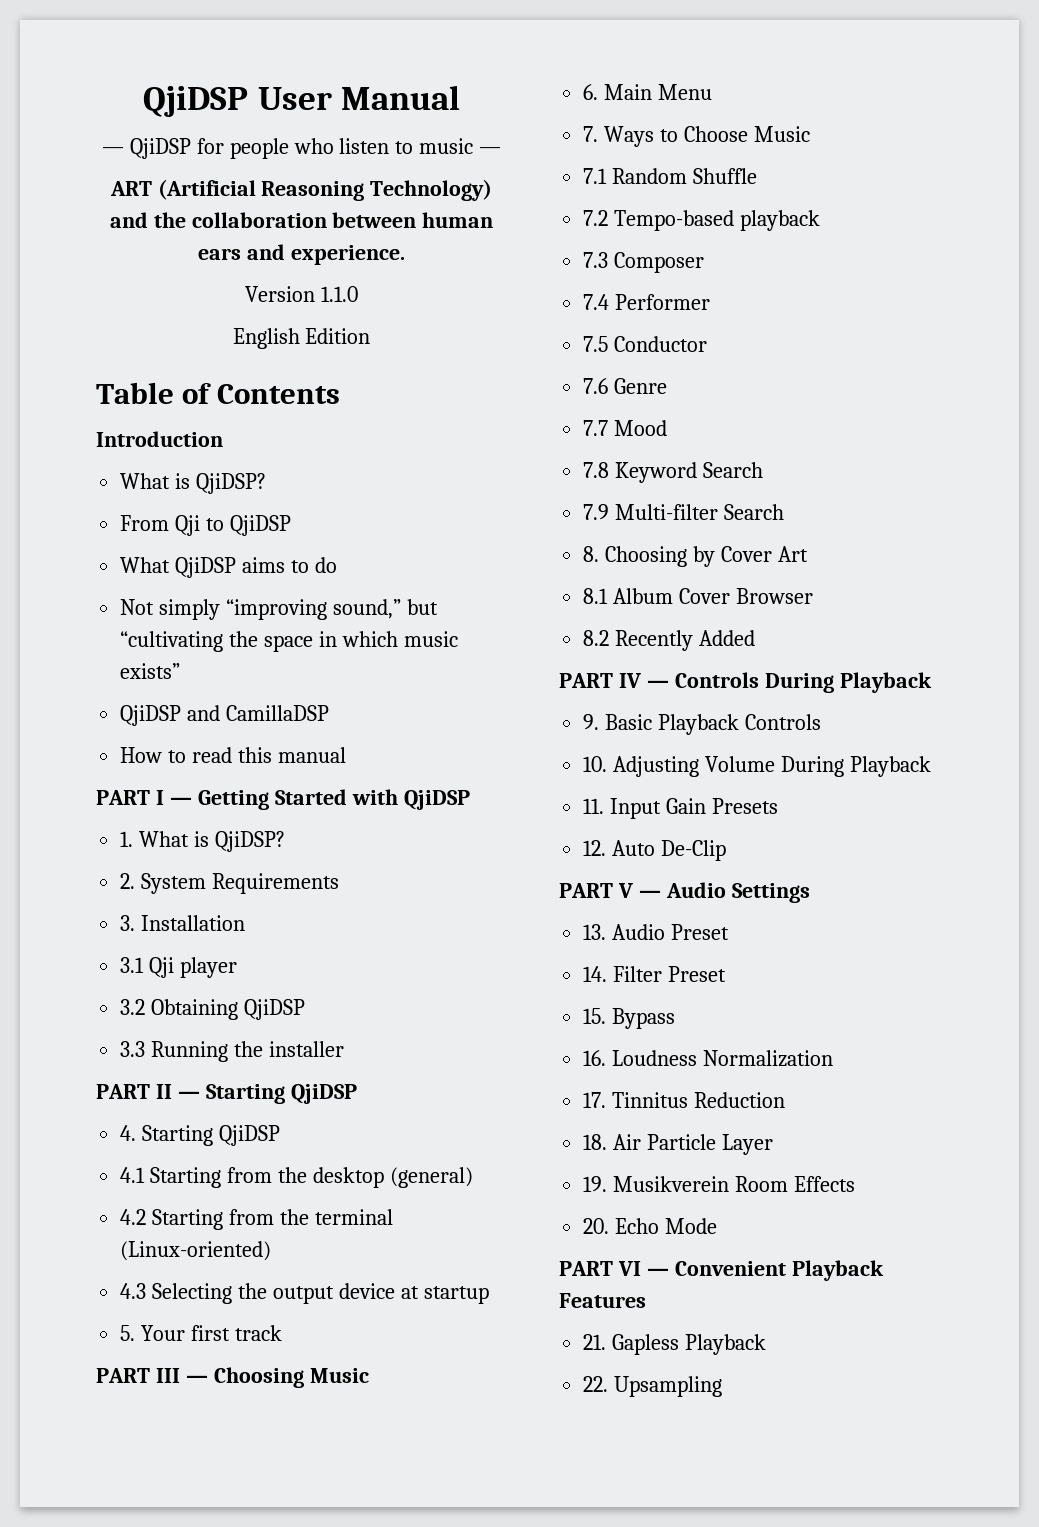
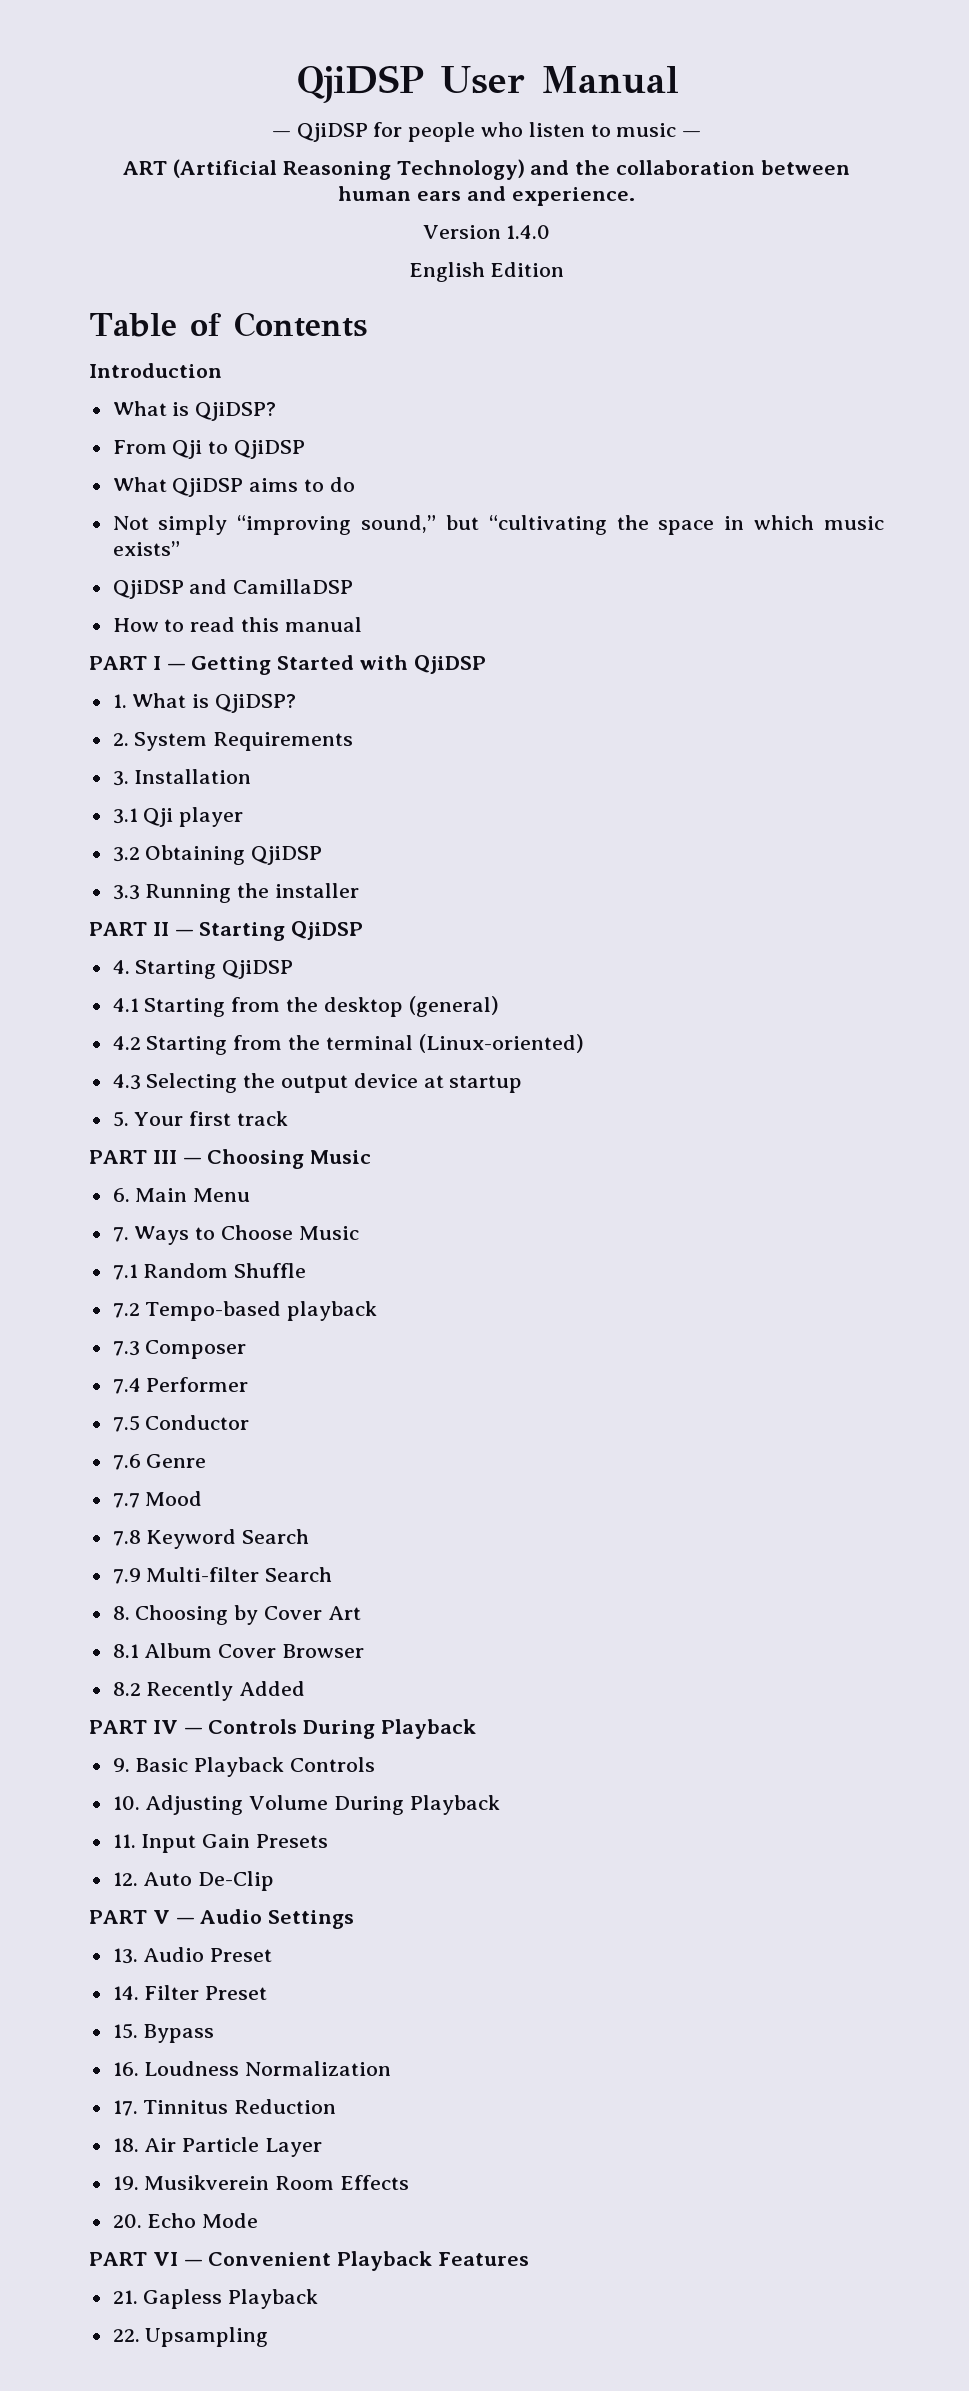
- Version 1.1.0
+ Version 1.4.0

